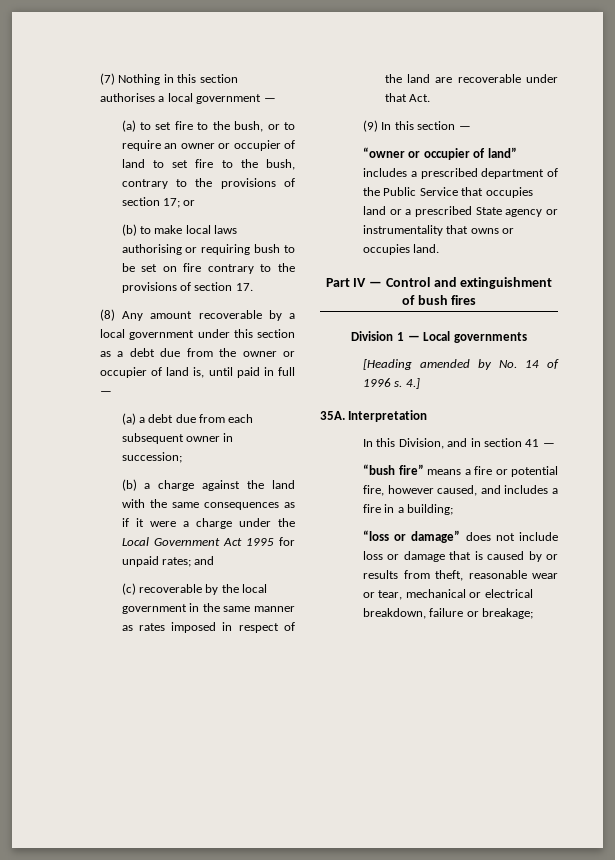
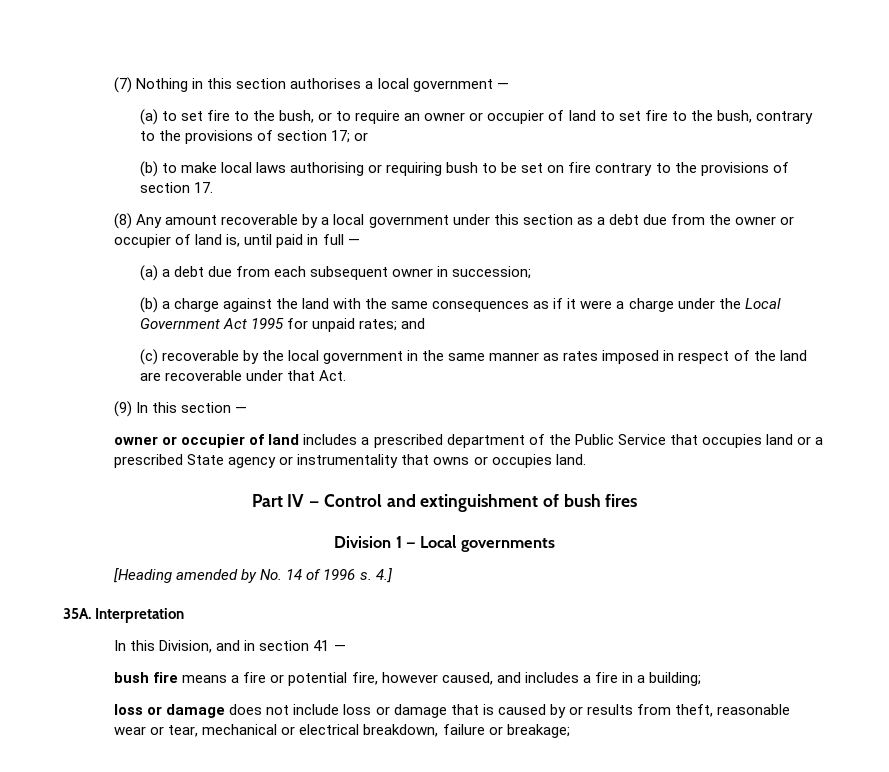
- “owner or occupier of land” includes a prescribed department of the Public Service that occupies land or a prescribed State agency or instrumentality that owns or occupies land.
+ owner or occupier of land includes a prescribed department of the Public Service that occupies land or a prescribed State agency or instrumentality that owns or occupies land.
- “bush fire” means a fire or potential fire, however caused, and includes a fire in a building;
+ bush fire means a fire or potential fire, however caused, and includes a fire in a building;
- “loss or damage” does not include loss or damage that is caused by or results from theft, reasonable wear or tear, mechanical or electrical breakdown, failure or breakage;
+ loss or damage does not include loss or damage that is caused by or results from theft, reasonable wear or tear, mechanical or electrical breakdown, failure or breakage;

